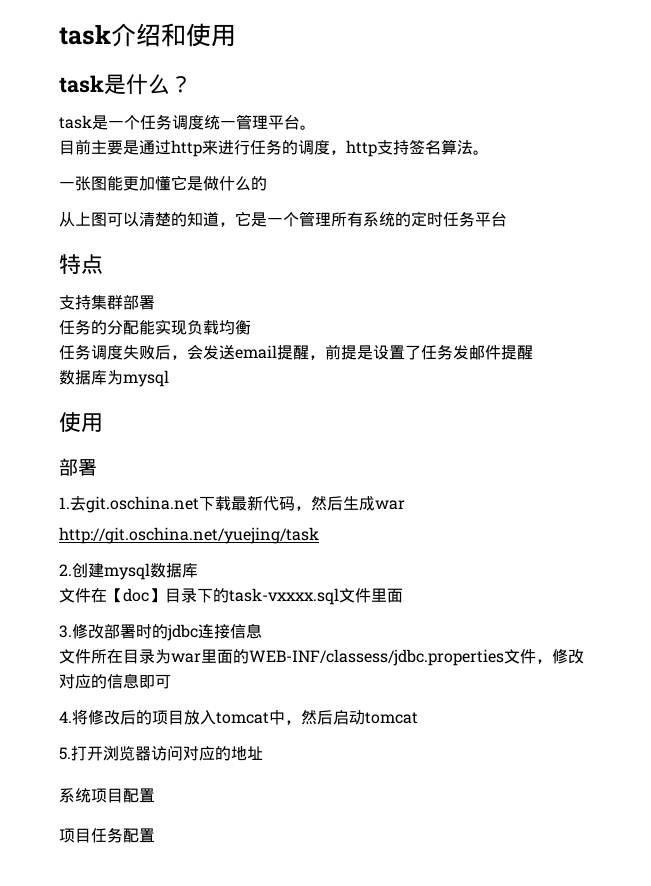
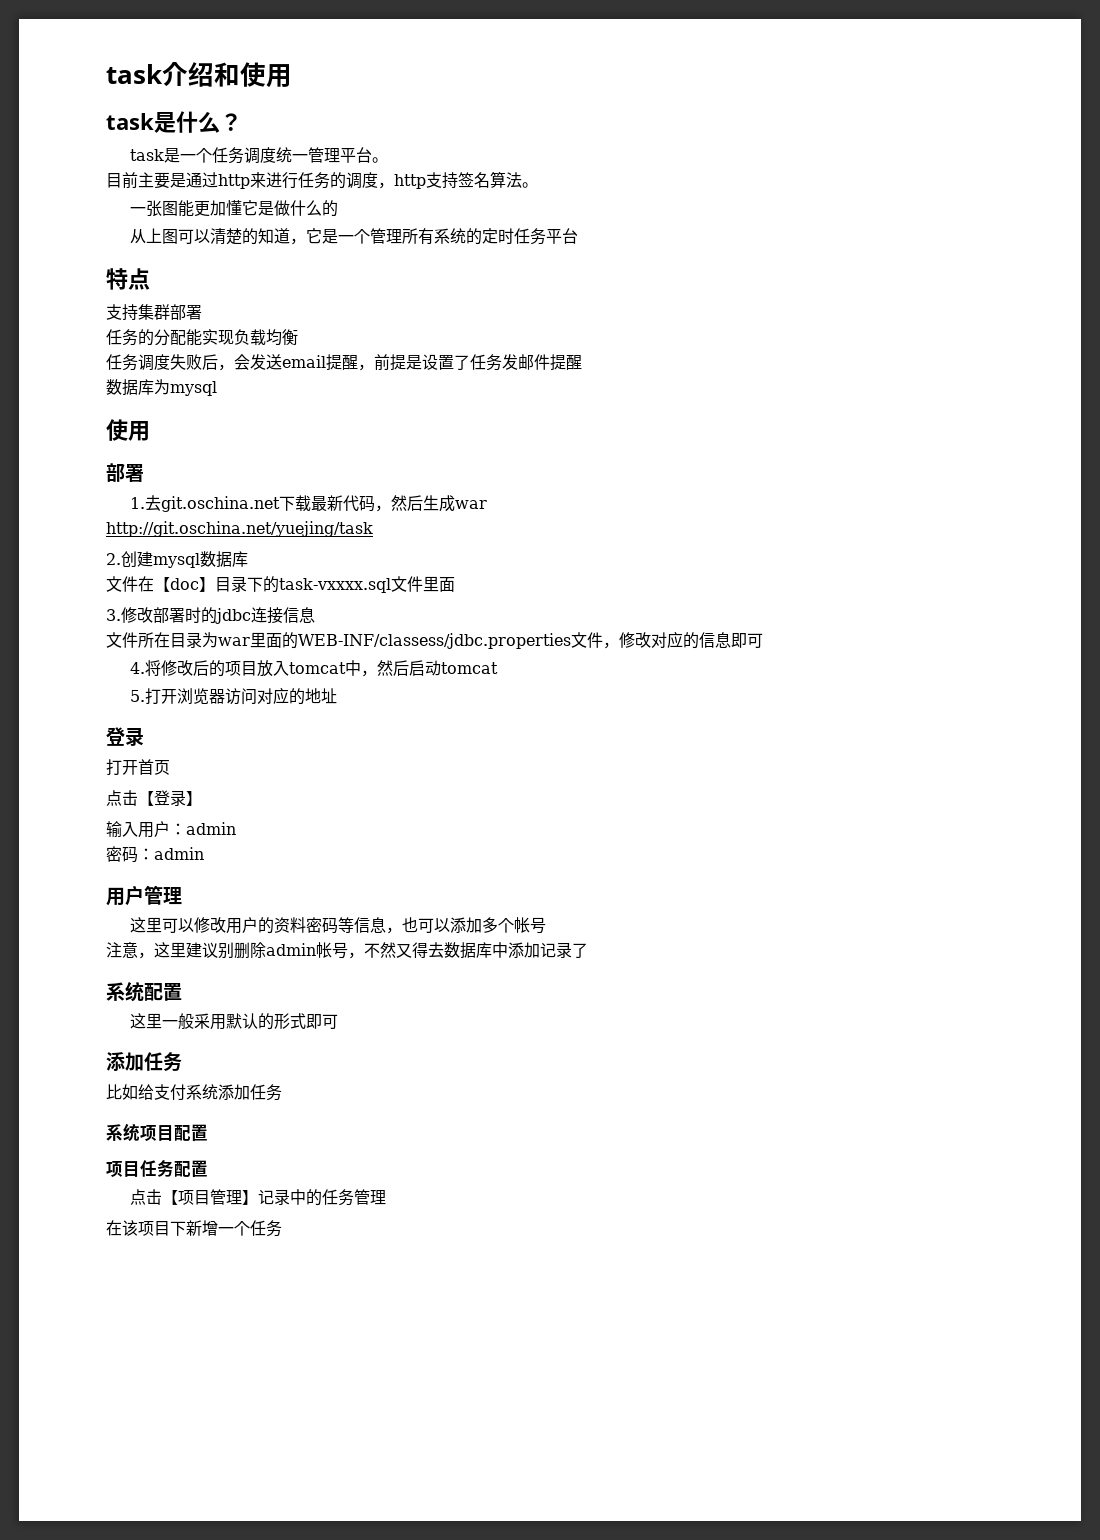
  5.打开浏览器访问对应的地址
+ 登录
+ 打开首页
+ 点击【登录】
+ 输入用户：admin
+ 密码：admin
+ 用户管理
+ 这里可以修改用户的资料密码等信息，也可以添加多个帐号
+ 注意，这里建议别删除admin帐号，不然又得去数据库中添加记录了
+ 系统配置
+ 这里一般采用默认的形式即可
+ 添加任务
+ 比如给支付系统添加任务
+ 点击【项目管理】记录中的任务管理
+ 在该项目下新增一个任务

